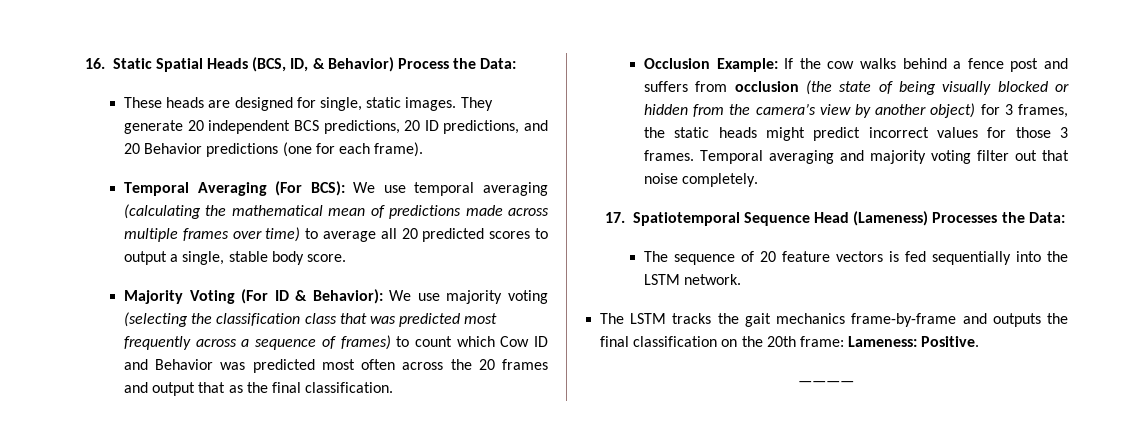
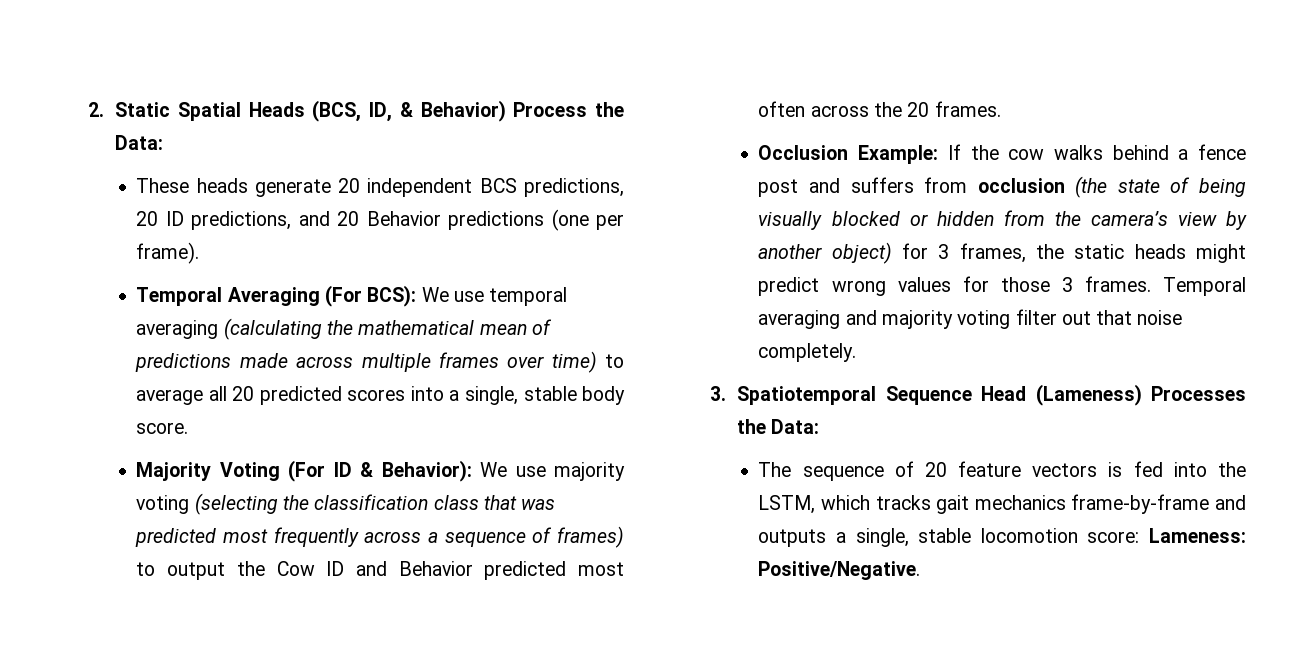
- 16. Static Spatial Heads (BCS, ID, & Behavior) Process the Data:
+ 2. Static Spatial Heads (BCS, ID, & Behavior) Process the Data:
- These heads are designed for single, static images. They generate 20 independent BCS predictions, 20 ID predictions, and 20 Behavior predictions (one for each frame).
+ These heads generate 20 independent BCS predictions, 20 ID predictions, and 20 Behavior predictions (one per frame).
- Temporal Averaging (For BCS): We use temporal averaging (calculating the mathematical mean of predictions made across multiple frames over time) to average all 20 predicted scores to output a single, stable body score.
+ Temporal Averaging (For BCS): We use temporal averaging (calculating the mathematical mean of predictions made across multiple frames over time) to average all 20 predicted scores into a single, stable body score.
- Majority Voting (For ID & Behavior): We use majority voting (selecting the classification class that was predicted most frequently across a sequence of frames) to count which Cow ID and Behavior was predicted most often across the 20 frames and output that as the final classification.
+ Majority Voting (For ID & Behavior): We use majority voting (selecting the classification class that was predicted most frequently across a sequence of frames) to output the Cow ID and Behavior predicted most often across the 20 frames.
- Occlusion Example: If the cow walks behind a fence post and suffers from occlusion (the state of being visually blocked or hidden from the camera’s view by another object) for 3 frames, the static heads might predict incorrect values for those 3 frames.
+ Occlusion Example: If the cow walks behind a fence post and suffers from occlusion (the state of being visually blocked or hidden from the camera’s view by another object) for 3 frames, the static heads might predict wrong values for those 3 frames.
- 17. Spatiotemporal Sequence Head (Lameness) Processes the Data:
+ 3. Spatiotemporal Sequence Head (Lameness) Processes the Data:
- The sequence of 20 feature vectors is fed sequentially into the LSTM network.
- The LSTM tracks the gait mechanics frame-by-frame and outputs the final classification on the 20th frame: Lameness: Positive.
- ————
+ The sequence of 20 feature vectors is fed into the LSTM, which tracks gait mechanics frame-by-frame and outputs a single, stable locomotion score: Lameness: Positive/Negative.

